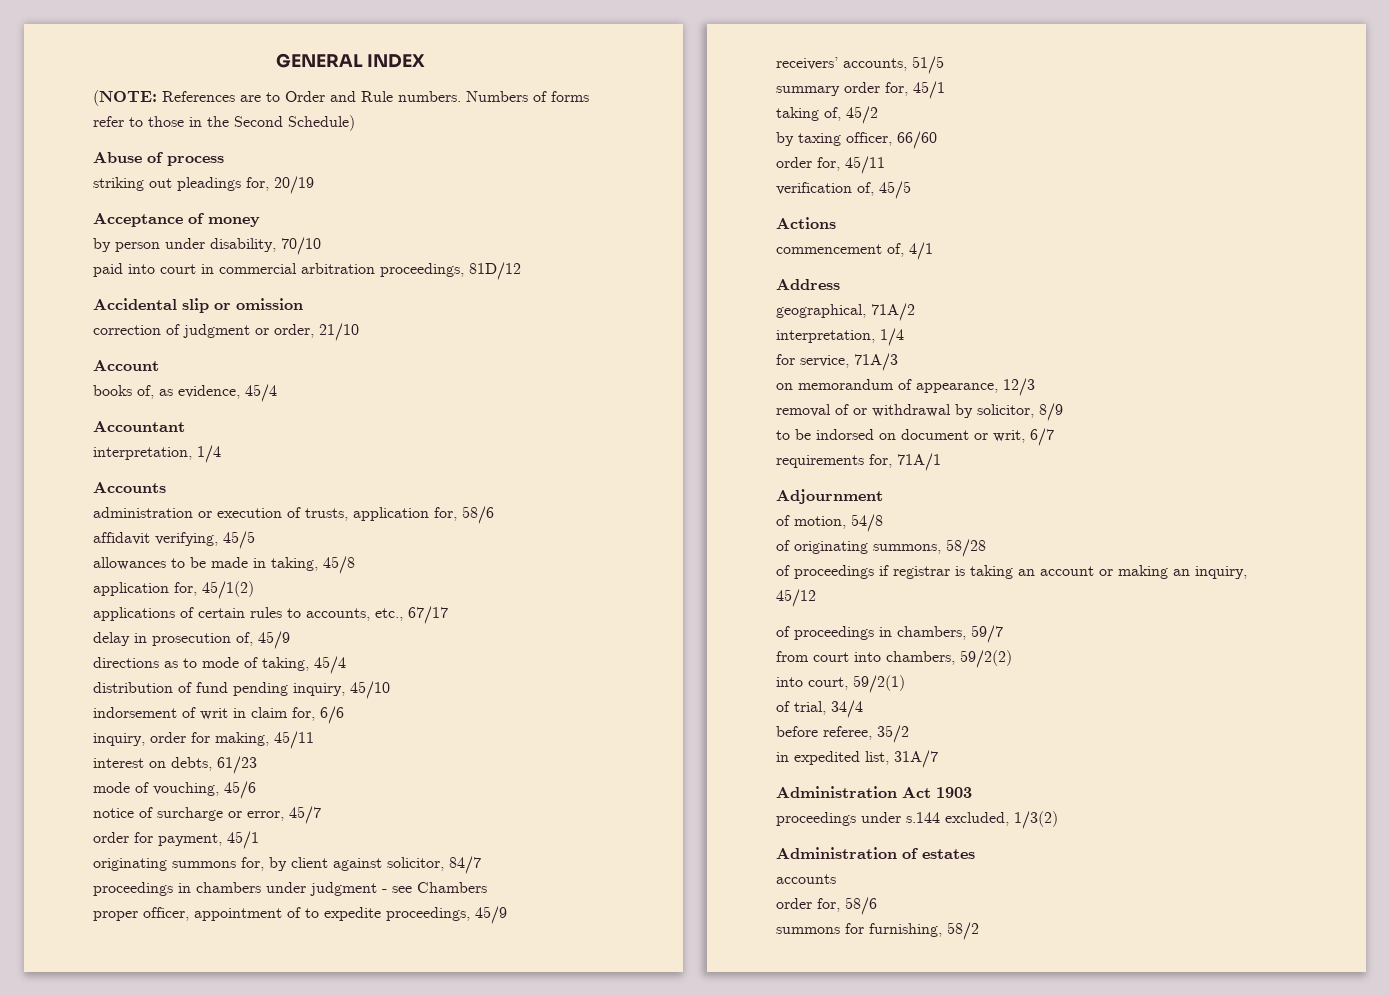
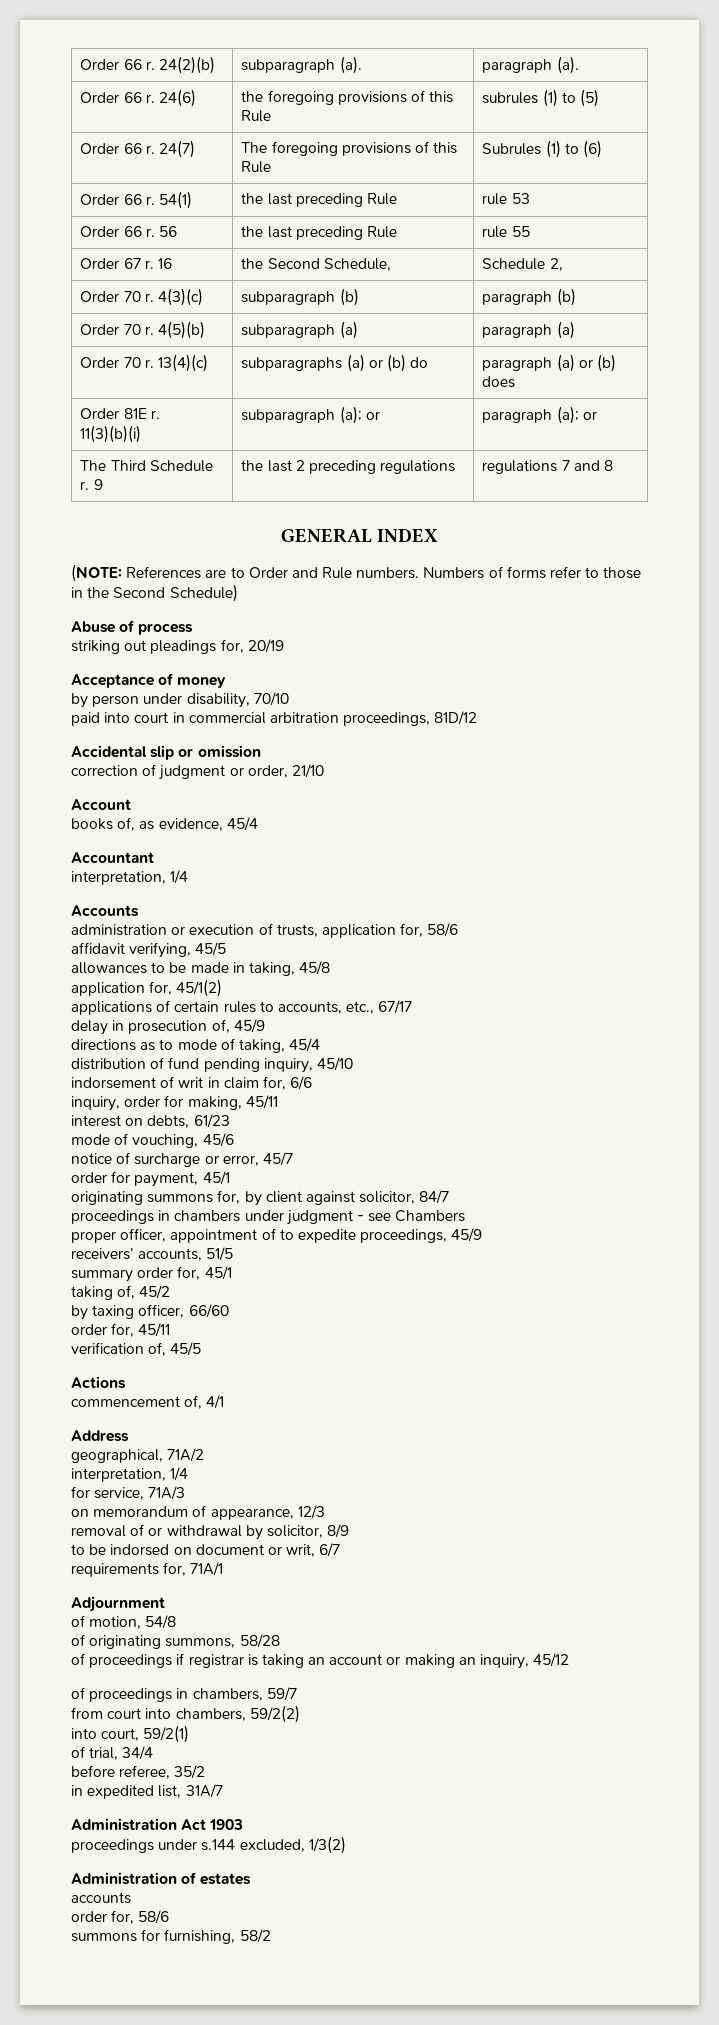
+ Order 66 r. 24(2)(b) | subparagraph (a). | paragraph (a).
+ Order 66 r. 24(6) | the foregoing provisions of this Rule | subrules (1) to (5)
+ Order 66 r. 24(7) | The foregoing provisions of this Rule | Subrules (1) to (6)
+ Order 66 r. 54(1) | the last preceding Rule | rule 53
+ Order 66 r. 56 | the last preceding Rule | rule 55
+ Order 67 r. 16 | the Second Schedule, | Schedule 2,
+ Order 70 r. 4(3)(c) | subparagraph (b) | paragraph (b)
+ Order 70 r. 4(5)(b) | subparagraph (a) | paragraph (a)
+ Order 70 r. 13(4)(c) | subparagraphs (a) or (b) do | paragraph (a) or (b) does
+ Order 81E r. 11(3)(b)(i) | subparagraph (a); or | paragraph (a); or
+ The Third Schedule r. 9 | the last 2 preceding regulations | regulations 7 and 8

